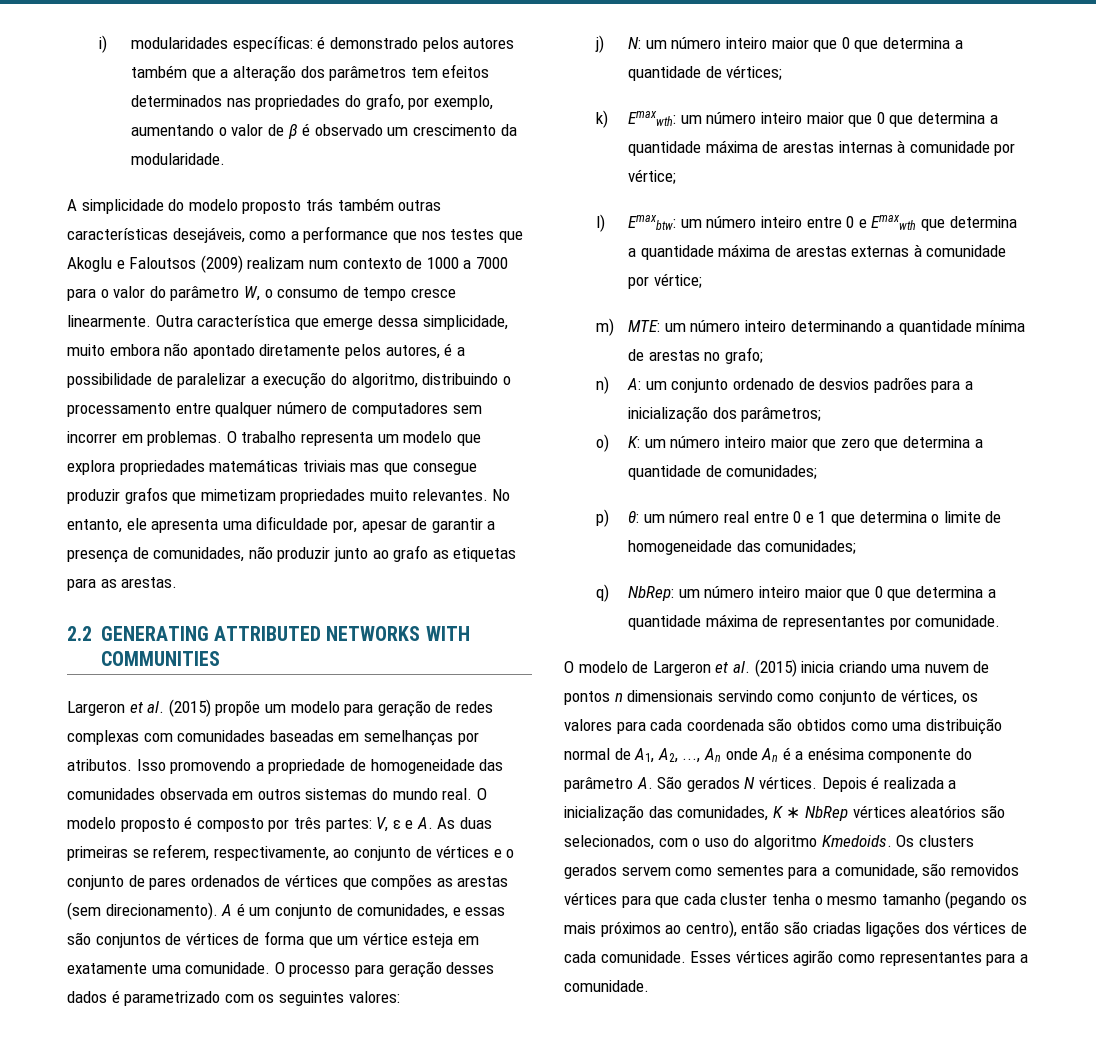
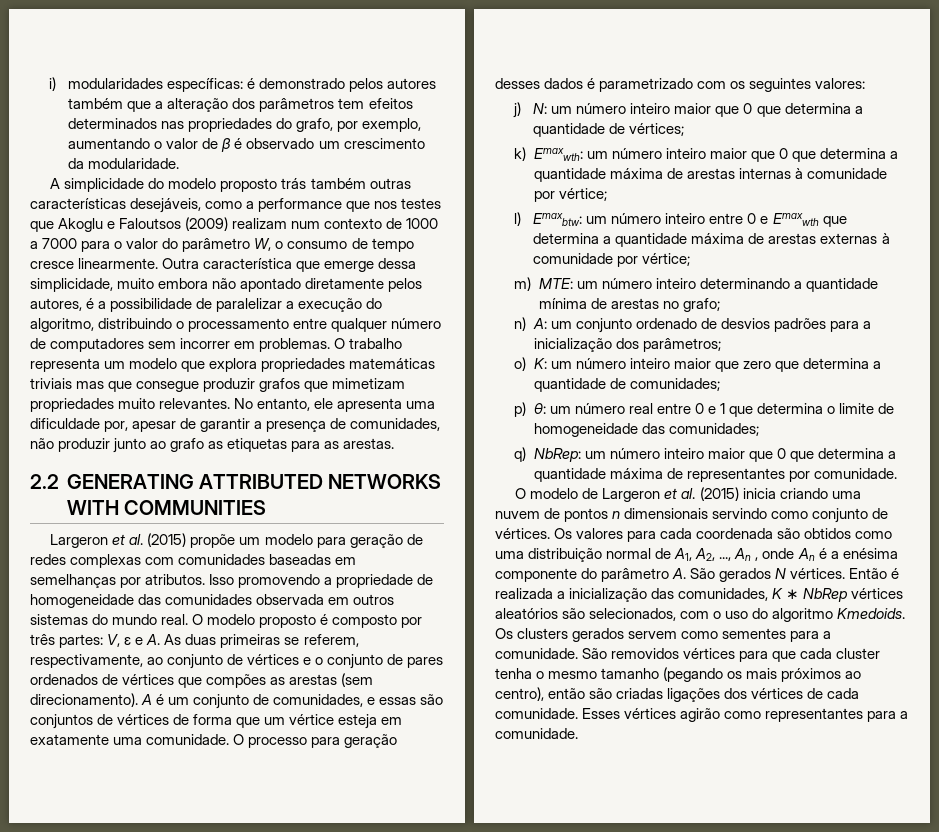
- O modelo de Largeron et al. (2015) inicia criando uma nuvem de pontos n dimensionais servindo como conjunto de vértices, os valores para cada coordenada são obtidos como uma distribuição normal de A1, A2, ..., An onde An é a enésima componente do parâmetro A. São gerados N vértices.
+ O modelo de Largeron et al. (2015) inicia criando uma nuvem de pontos n dimensionais servindo como conjunto de vértices. Os valores para cada coordenada são obtidos como uma distribuição normal de A1, A2, ..., An , onde An é a enésima componente do parâmetro A. São gerados N vértices.
- Depois é realizada a inicialização das comunidades, K ∗ NbRep vértices aleatórios são selecionados, com o uso do algoritmo Kmedoids.
+ Então é realizada a inicialização das comunidades, K ∗ NbRep vértices aleatórios são selecionados, com o uso do algoritmo Kmedoids.
- Os clusters gerados servem como sementes para a comunidade, são removidos vértices para que cada cluster tenha o mesmo tamanho (pegando os mais próximos ao centro), então são criadas ligações dos vértices de cada comunidade.
+ Os clusters gerados servem como sementes para a comunidade. São removidos vértices para que cada cluster tenha o mesmo tamanho (pegando os mais próximos ao centro), então são criadas ligações dos vértices de cada comunidade.

